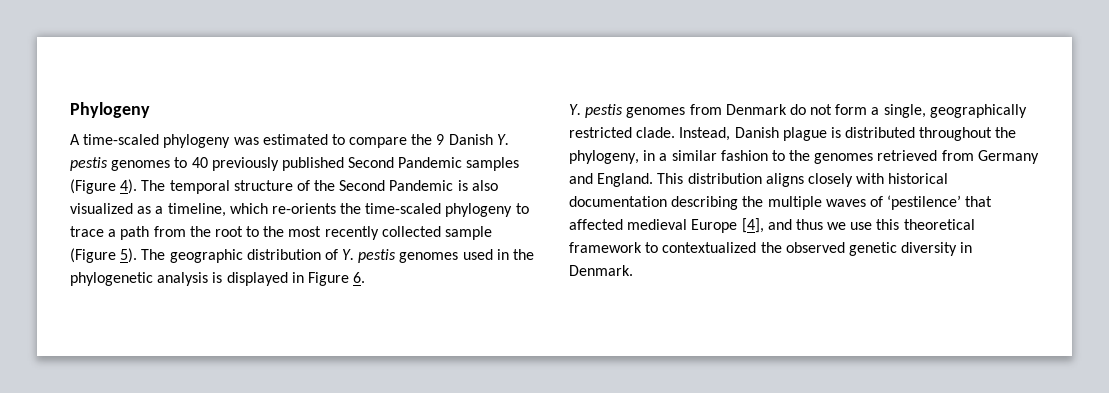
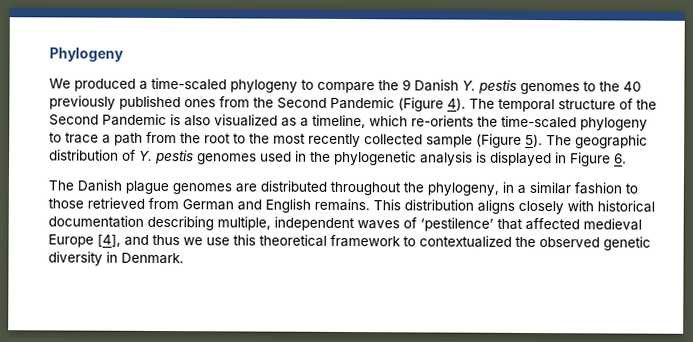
- A time-scaled phylogeny was estimated to compare the 9 Danish Y. pestis genomes to 40 previously published Second Pandemic samples (Figure 4).
+ We produced a time-scaled phylogeny to compare the 9 Danish Y. pestis genomes to the 40 previously published ones from the Second Pandemic (Figure 4).
- Y. pestis genomes from Denmark do not form a single, geographically restricted clade. Instead, Danish plague is distributed throughout the phylogeny, in a similar fashion to the genomes retrieved from Germany and England.
+ The Danish plague genomes are distributed throughout the phylogeny, in a similar fashion to those retrieved from German and English remains.
- This distribution aligns closely with historical documentation describing the multiple waves of ‘pestilence’ that affected medieval Europe [4], and thus we use this theoretical framework to contextualized the observed genetic diversity in Denmark.
+ This distribution aligns closely with historical documentation describing multiple, independent waves of ‘pestilence’ that affected medieval Europe [4], and thus we use this theoretical framework to contextualized the observed genetic diversity in Denmark.

